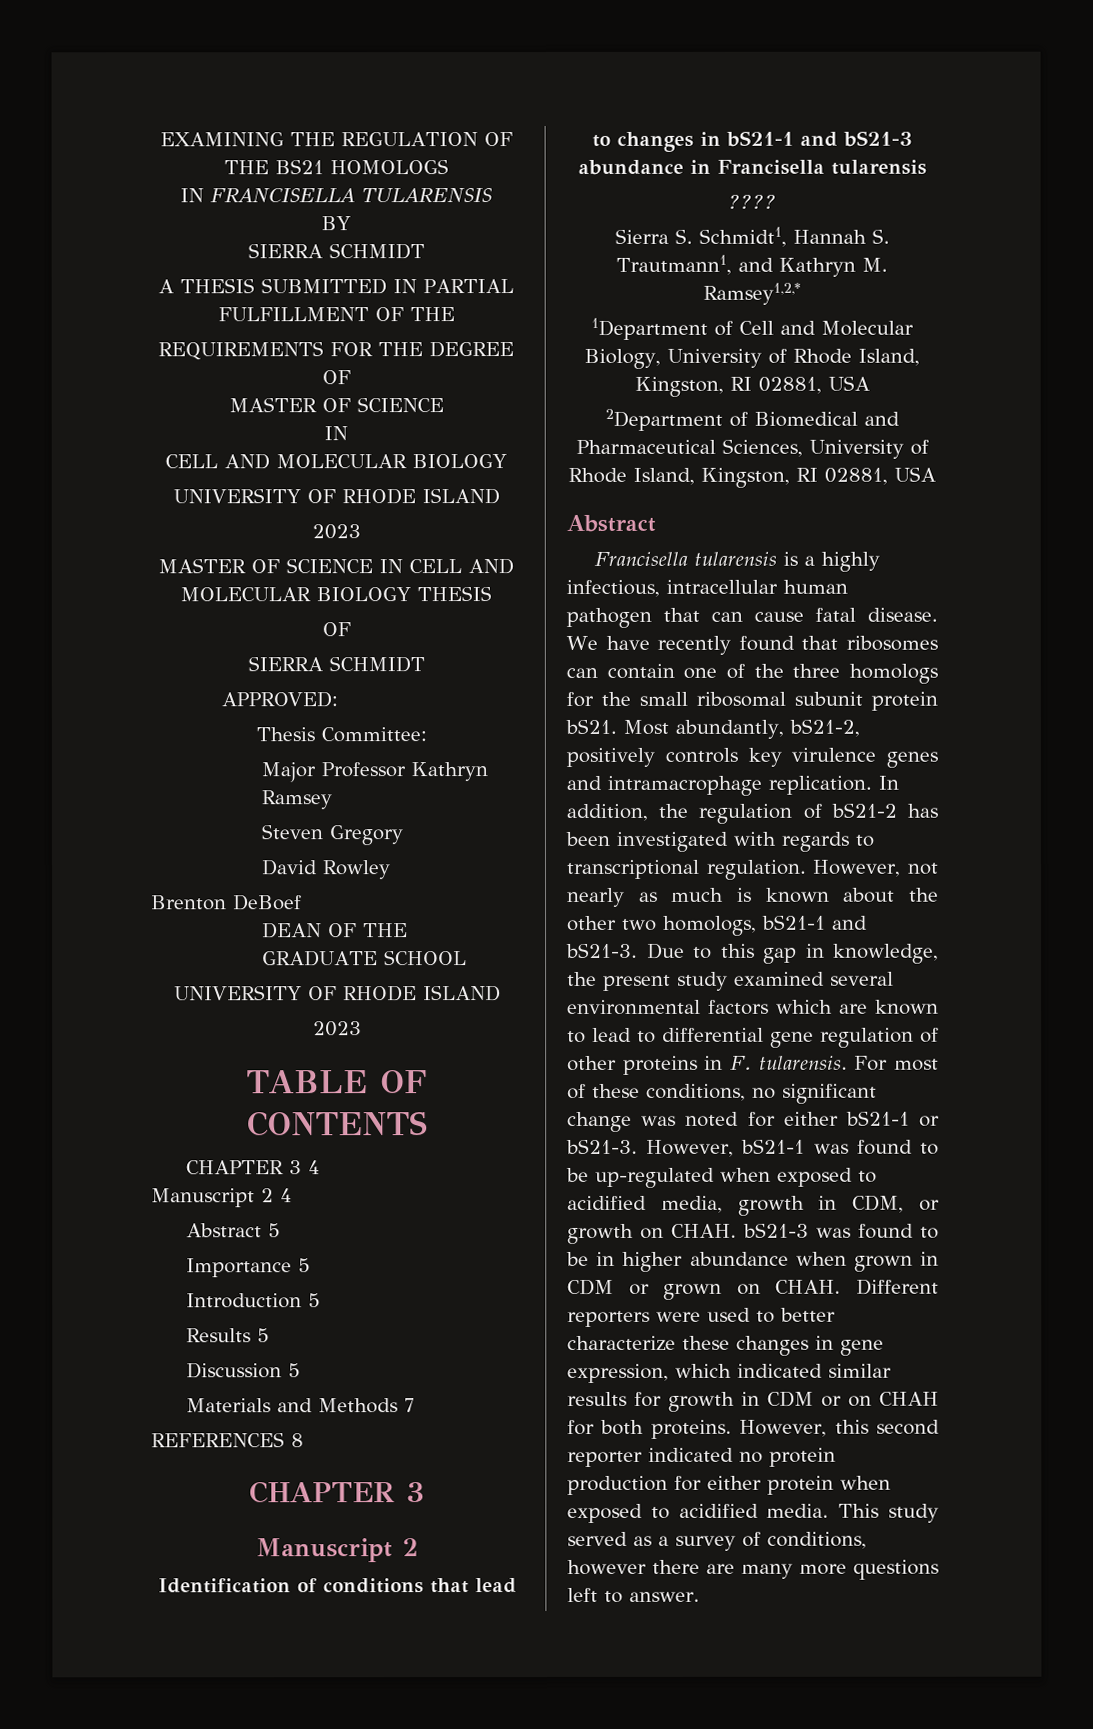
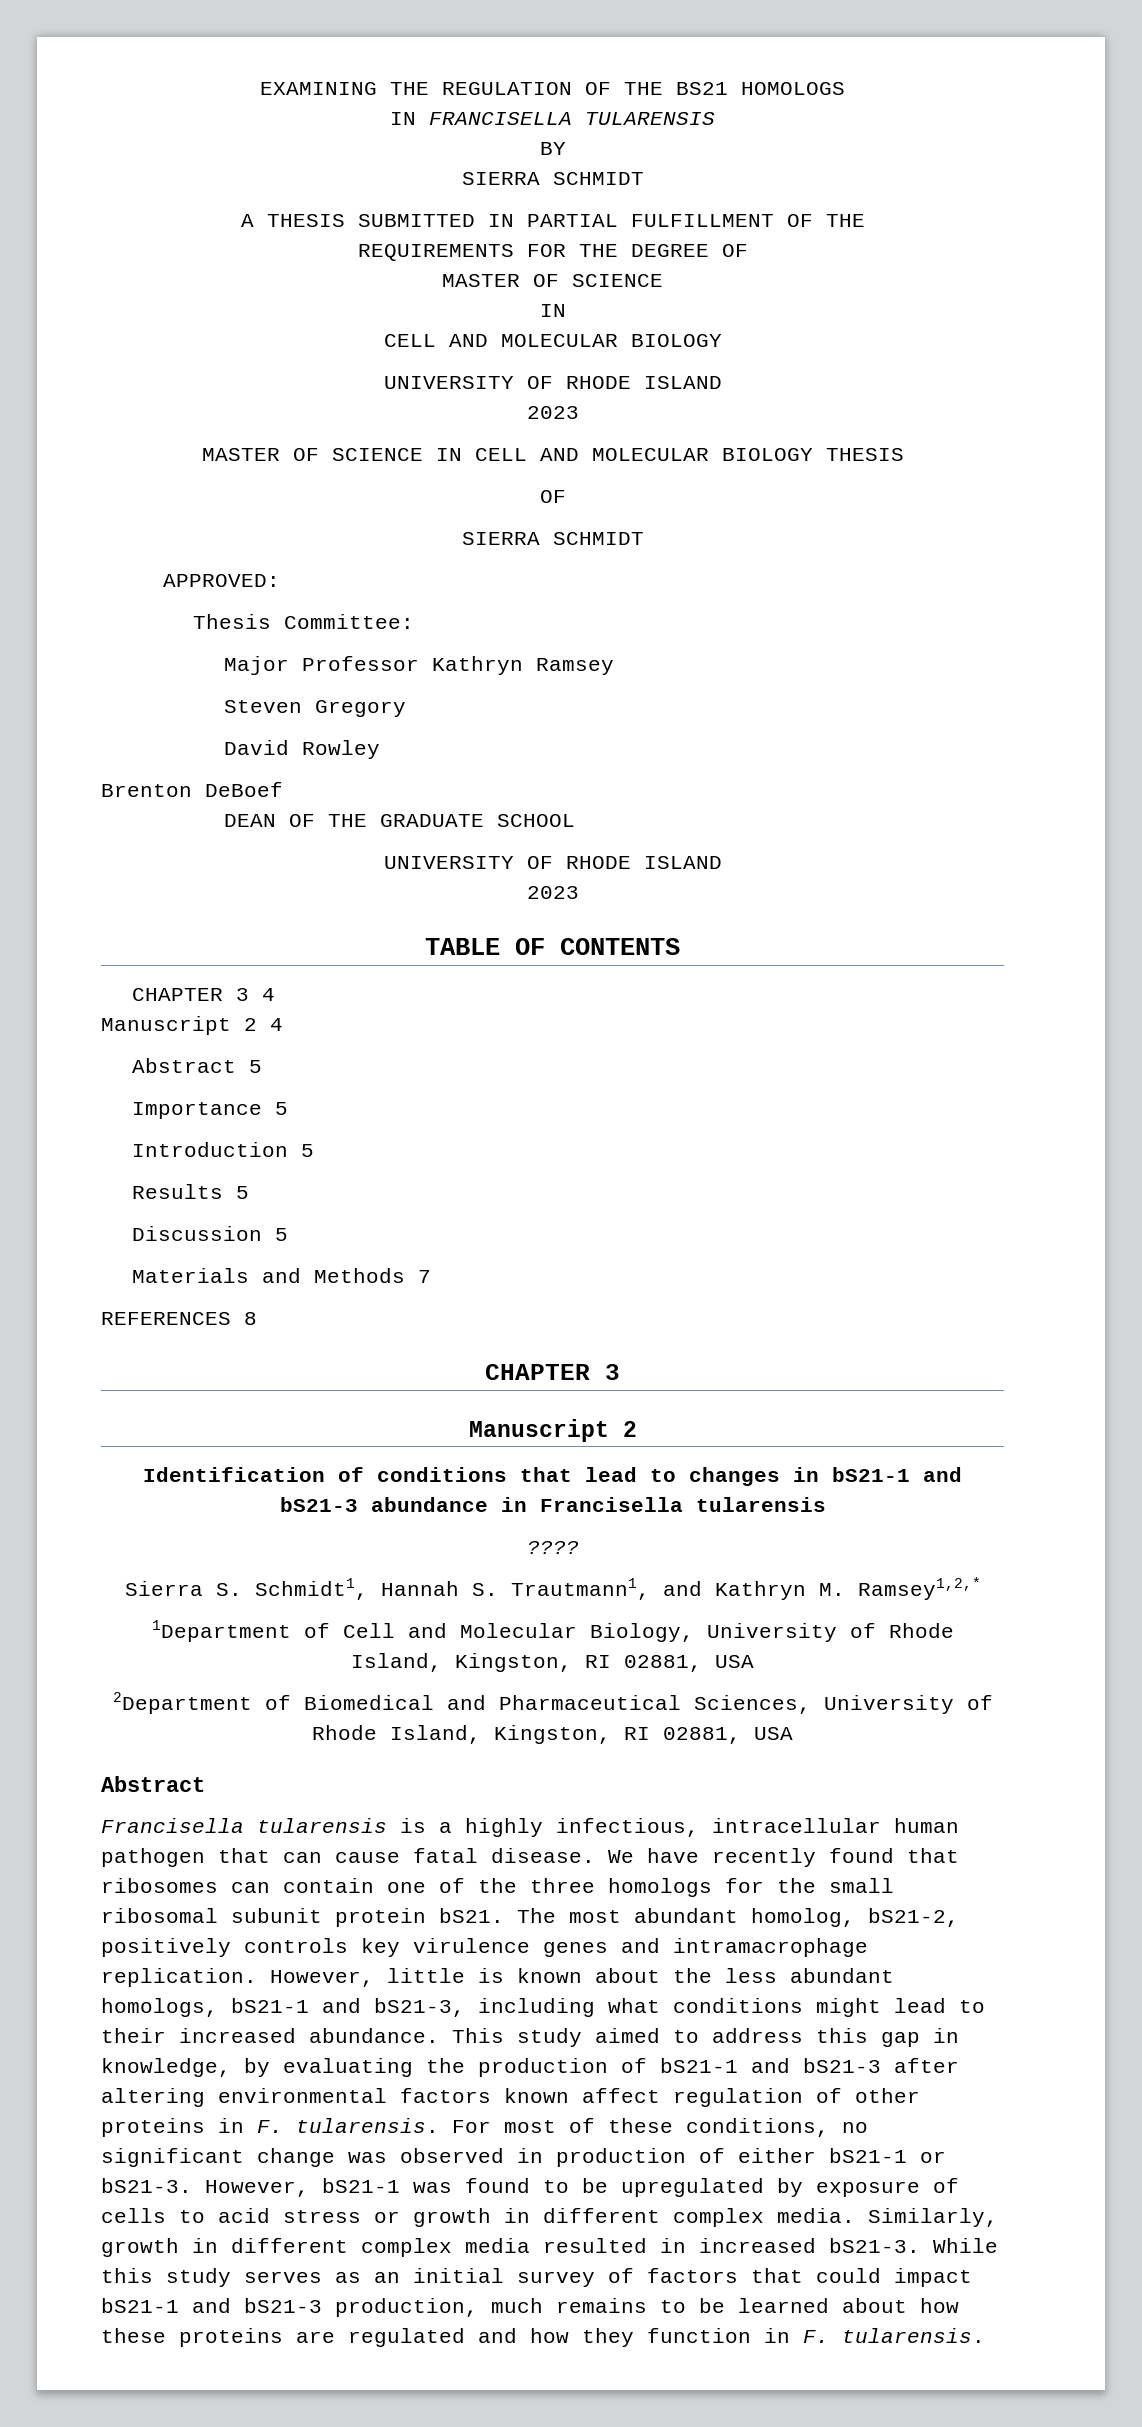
- Most abundantly, bS21-2, positively controls key virulence genes and intramacrophage replication.
+ The most abundant homolog, bS21-2, positively controls key virulence genes and intramacrophage replication.
- In addition, the regulation of bS21-2 has been investigated with regards to transcriptional regulation. However, not nearly as much is known about the other two homologs, bS21-1 and bS21-3. Due to this gap in knowledge, the present study examined several environmental factors which are known to lead to differential gene regulation of other proteins in F. tularensis.
+ However, little is known about the less abundant homologs, bS21-1 and bS21-3, including what conditions might lead to their increased abundance. This study aimed to address this gap in knowledge, by evaluating the production of bS21-1 and bS21-3 after altering environmental factors known affect regulation of other proteins in F. tularensis.
- For most of these conditions, no significant change was noted for either bS21-1 or bS21-3.
+ For most of these conditions, no significant change was observed in production of either bS21-1 or bS21-3.
- However, bS21-1 was found to be up-regulated when exposed to acidified media, growth in CDM, or growth on CHAH. bS21-3 was found to be in higher abundance when grown in CDM or grown on CHAH. Different reporters were used to better characterize these changes in gene expression, which indicated similar results for growth in CDM or on CHAH for both proteins. However, this second reporter indicated no protein production for either protein when exposed to acidified media. This study served as a survey of conditions, however there are many more questions left to answer.
+ However, bS21-1 was found to be upregulated by exposure of cells to acid stress or growth in different complex media. Similarly, growth in different complex media resulted in increased bS21-3. While this study serves as an initial survey of factors that could impact bS21-1 and bS21-3 production, much remains to be learned about how these proteins are regulated and how they function in F. tularensis.

